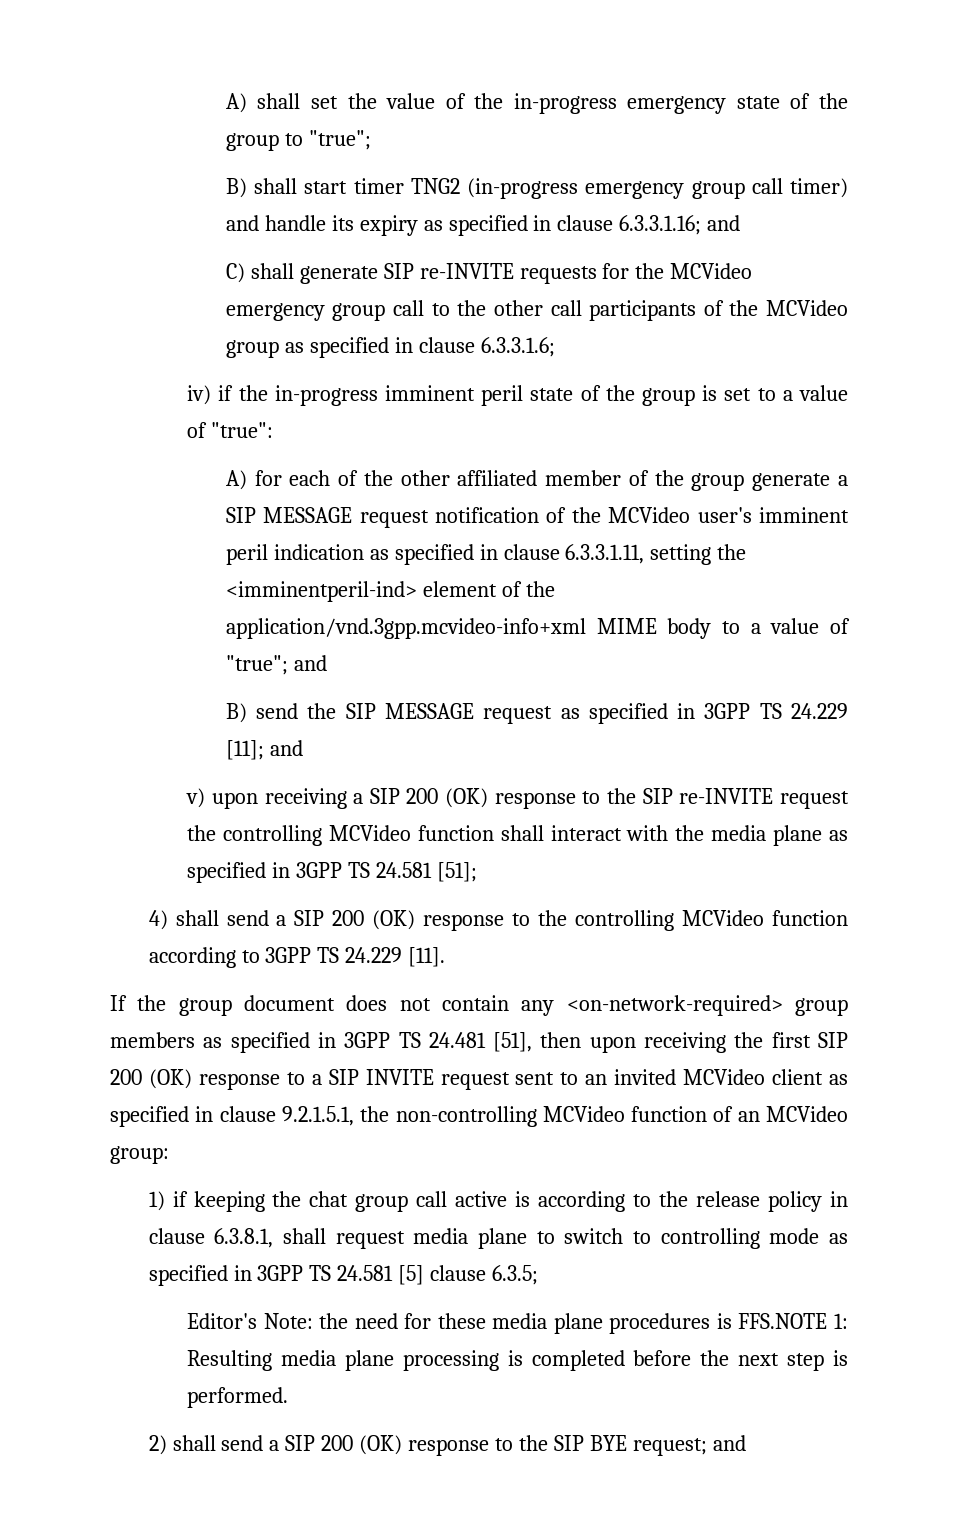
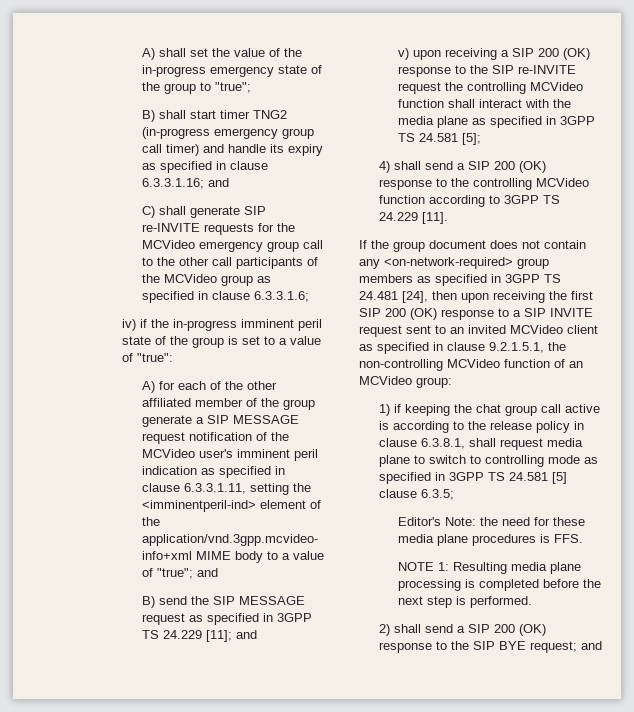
- v) upon receiving a SIP 200 (OK) response to the SIP re-INVITE request the controlling MCVideo function shall interact with the media plane as specified in 3GPP TS 24.581 [51];
+ v) upon receiving a SIP 200 (OK) response to the SIP re-INVITE request the controlling MCVideo function shall interact with the media plane as specified in 3GPP TS 24.581 [5];
- If the group document does not contain any <on-network-required> group members as specified in 3GPP TS 24.481 [51], then upon receiving the first SIP 200 (OK) response to a SIP INVITE request sent to an invited MCVideo client as specified in clause 9.2.1.5.1, the non-controlling MCVideo function of an MCVideo group:
+ If the group document does not contain any <on-network-required> group members as specified in 3GPP TS 24.481 [24], then upon receiving the first SIP 200 (OK) response to a SIP INVITE request sent to an invited MCVideo client as specified in clause 9.2.1.5.1, the non-controlling MCVideo function of an MCVideo group:
- Editor's Note: the need for these media plane procedures is FFS.NOTE 1: Resulting media plane processing is completed before the next step is performed.
+ Editor's Note: the need for these media plane procedures is FFS.
+ NOTE 1: Resulting media plane processing is completed before the next step is performed.

